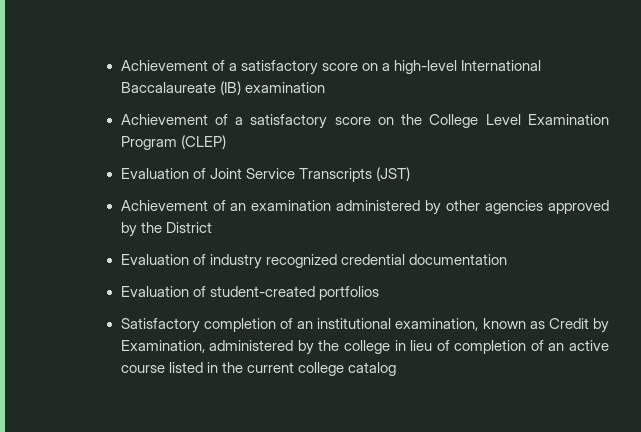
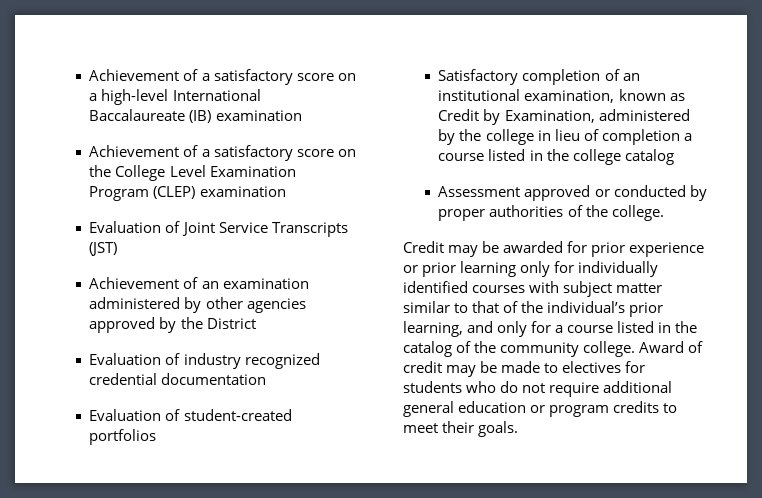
- Achievement of a satisfactory score on the College Level Examination Program (CLEP)
+ Achievement of a satisfactory score on the College Level Examination Program (CLEP) examination
- Satisfactory completion of an institutional examination, known as Credit by Examination, administered by the college in lieu of completion of an active course listed in the current college catalog
+ Satisfactory completion of an institutional examination, known as Credit by Examination, administered by the college in lieu of completion a course listed in the college catalog
+ Assessment approved or conducted by proper authorities of the college.
+ Credit may be awarded for prior experience or prior learning only for individually identified courses with subject matter similar to that of the individual’s prior learning, and only for a course listed in the catalog of the community college. Award of credit may be made to electives for students who do not require additional general education or program credits to meet their goals.

